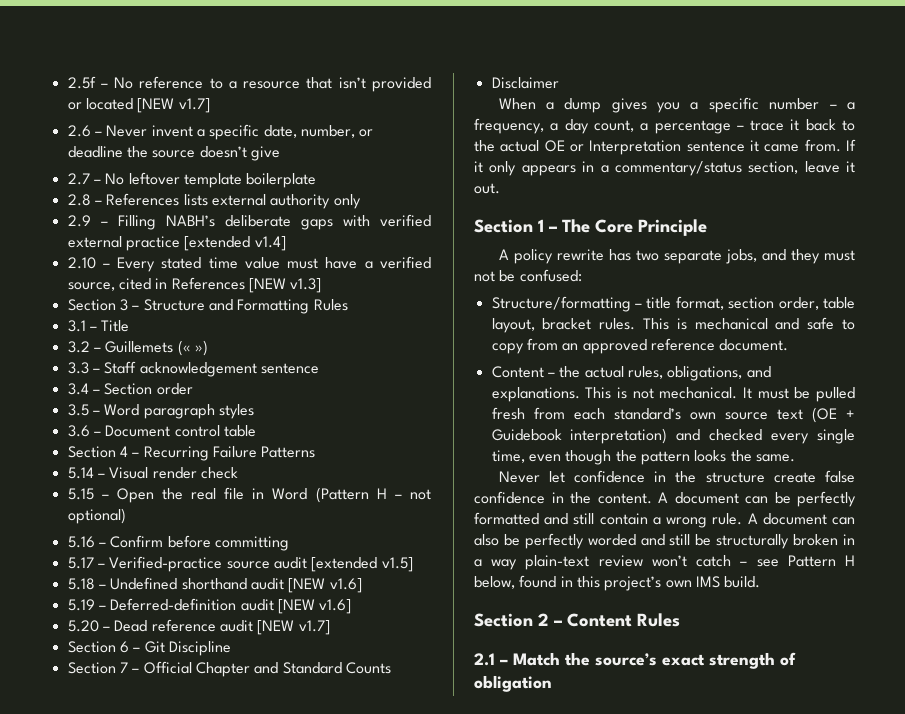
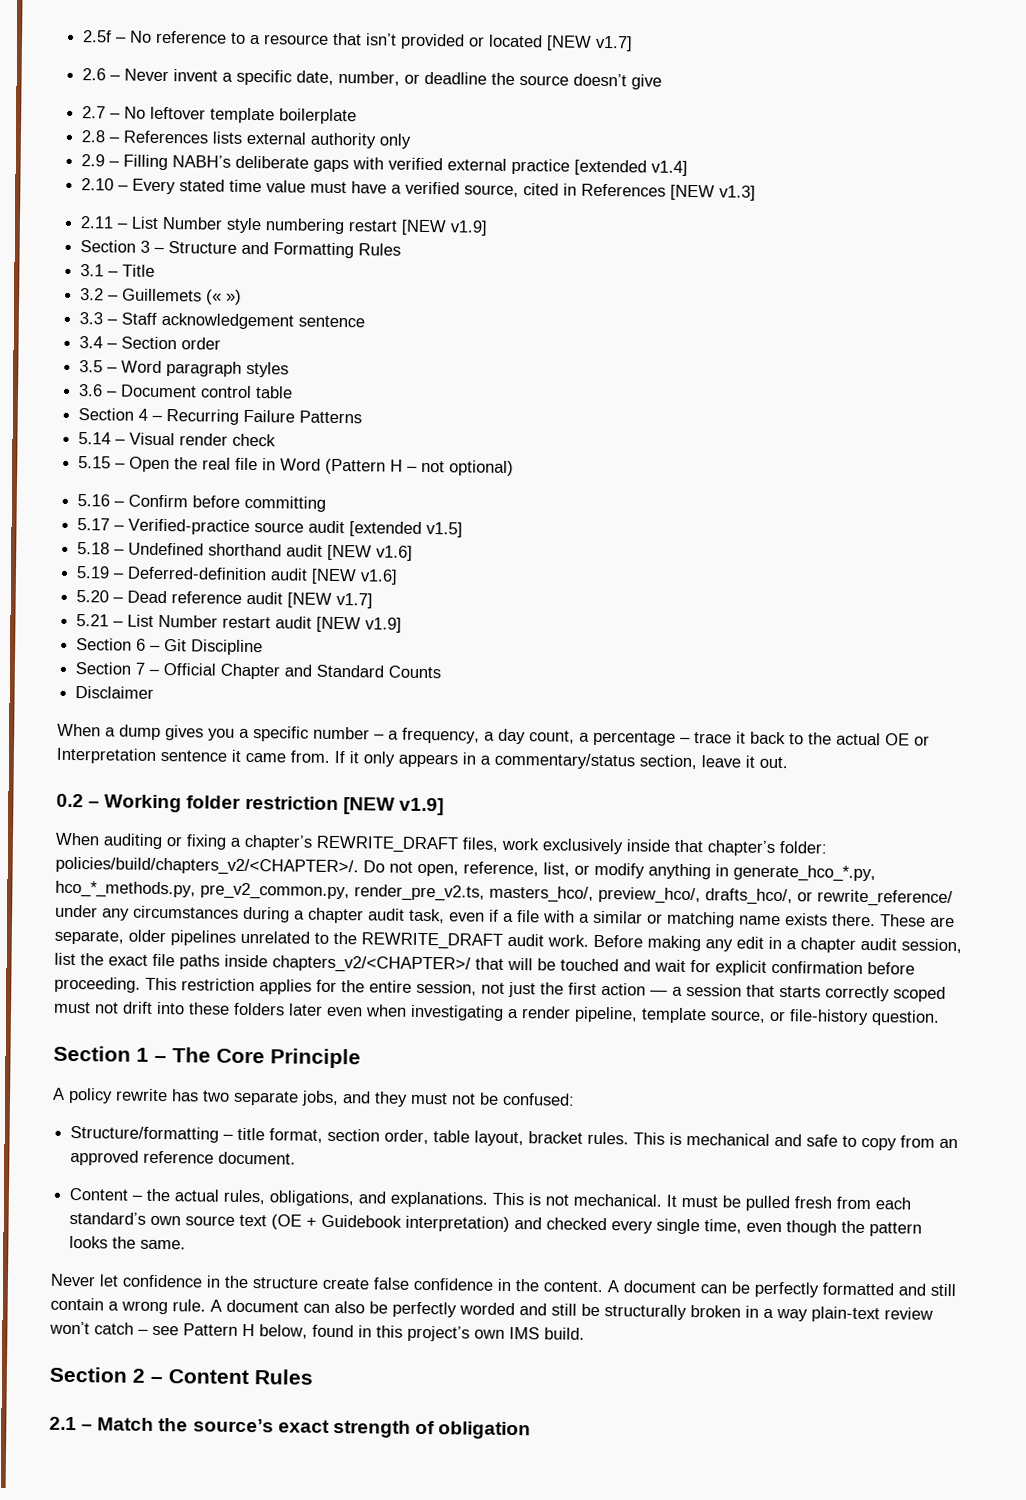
+ 2.11 – List Number style numbering restart [NEW v1.9]
+ 5.21 – List Number restart audit [NEW v1.9]
+ 0.2 – Working folder restriction [NEW v1.9]
+ When auditing or fixing a chapter’s REWRITE_DRAFT files, work exclusively inside that chapter’s folder: policies/build/chapters_v2/<CHAPTER>/. Do not open, reference, list, or modify anything in generate_hco_*.py, hco_*_methods.py, pre_v2_common.py, render_pre_v2.ts, masters_hco/, preview_hco/, drafts_hco/, or rewrite_reference/ under any circumstances during a chapter audit task, even if a file with a similar or matching name exists there. These are separate, older pipelines unrelated to the REWRITE_DRAFT audit work. Before making any edit in a chapter audit session, list the exact file paths inside chapters_v2/<CHAPTER>/ that will be touched and wait for explicit confirmation before proceeding. This restriction applies for the entire session, not just the first action — a session that starts correctly scoped must not drift into these folders later even when investigating a render pipeline, template source, or file-history question.

